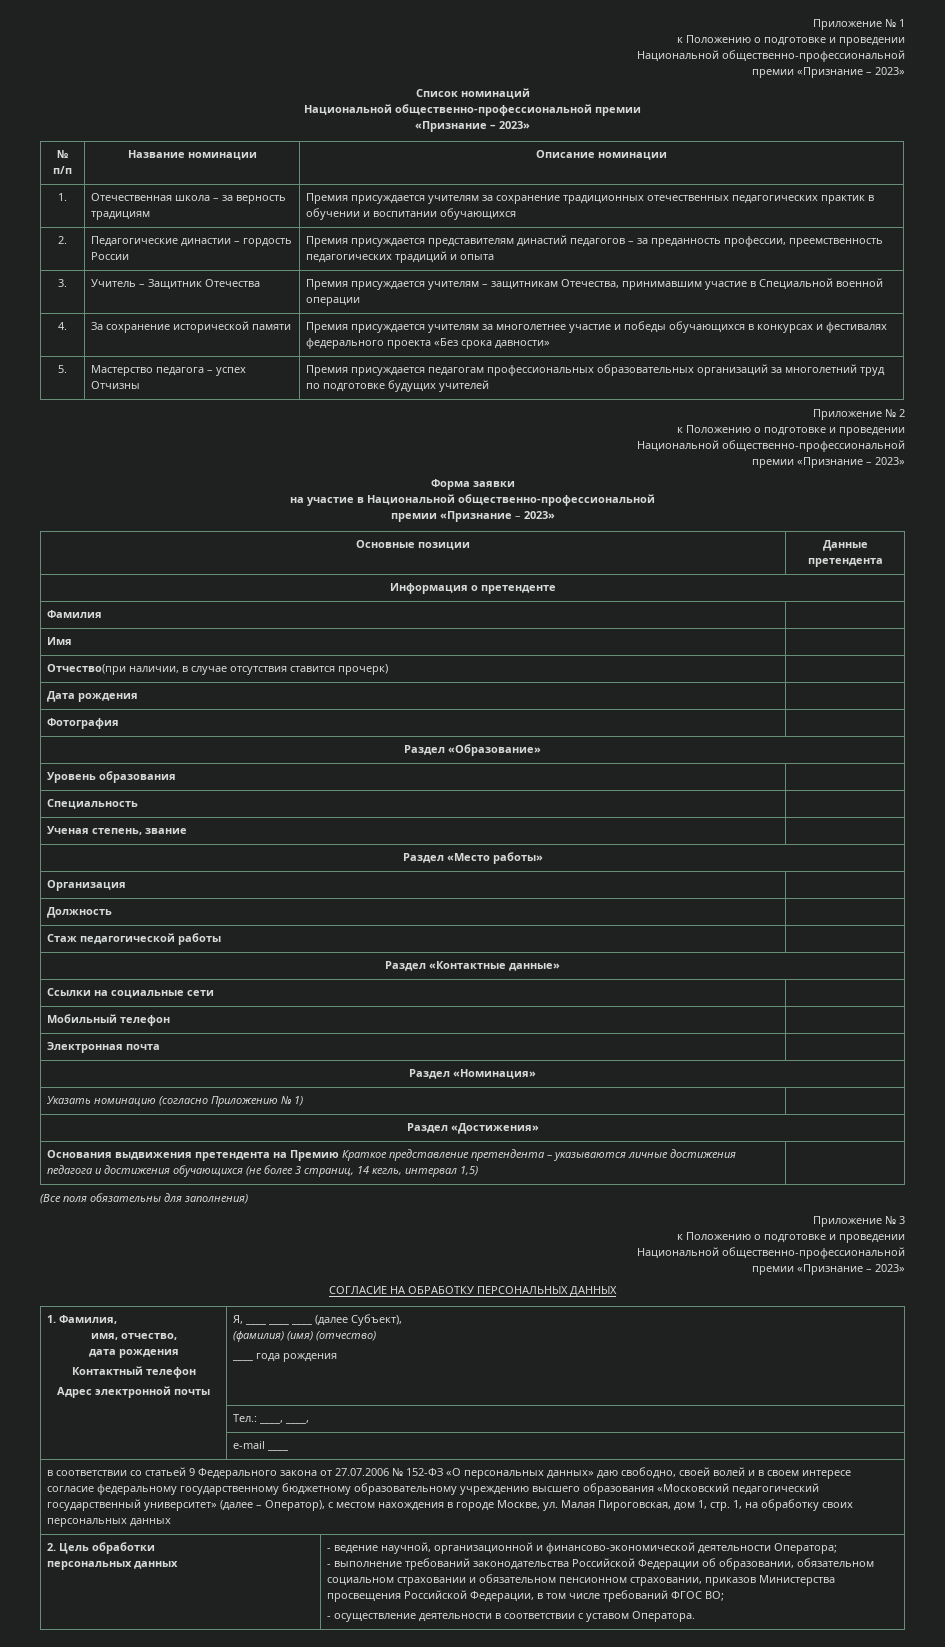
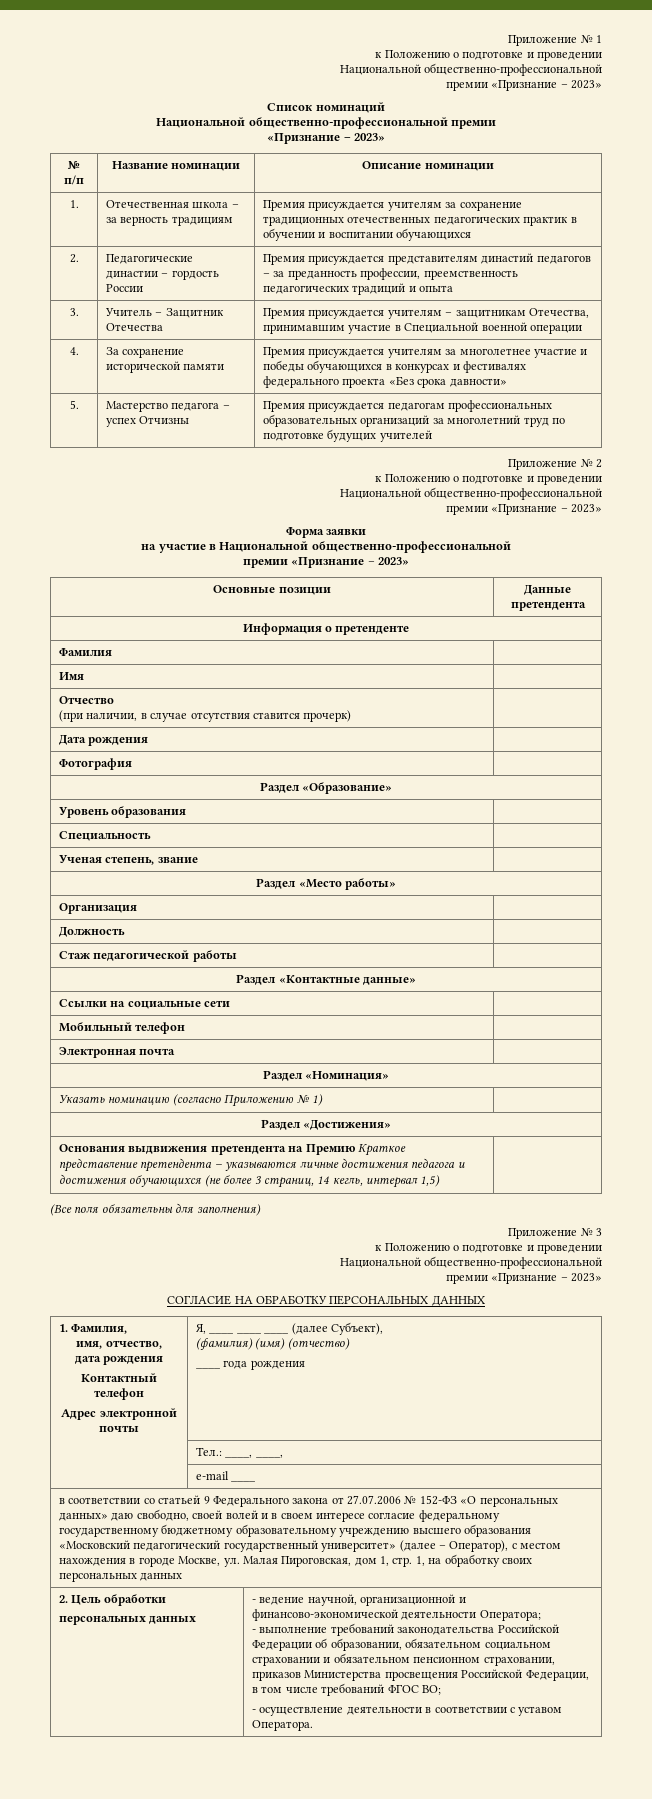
- Отчество(при наличии, в случае отсутствия ставится прочерк) |
+ Отчество
+ (при наличии, в случае отсутствия ставится прочерк) |

